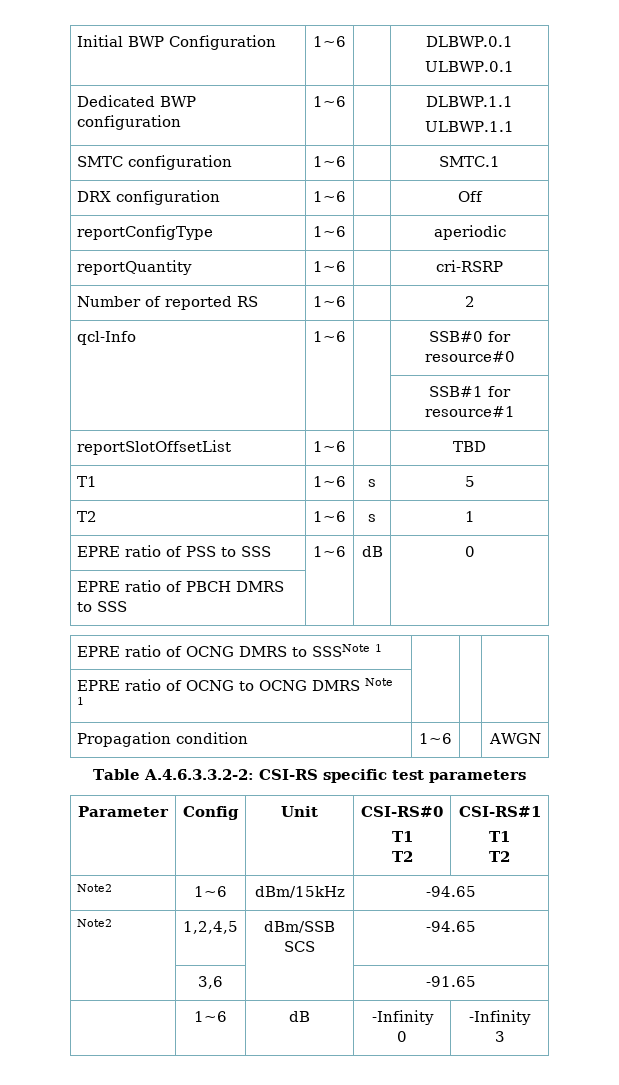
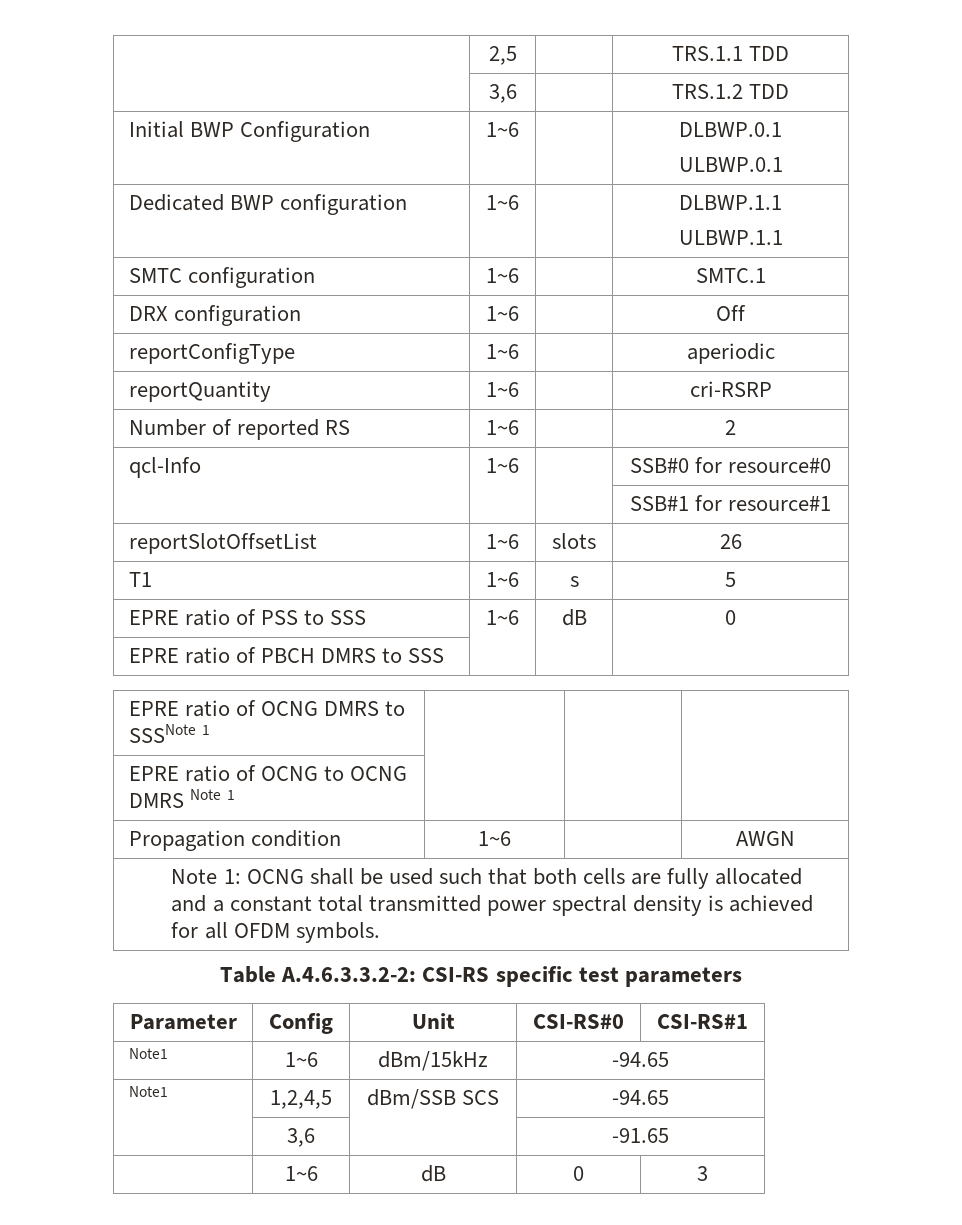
+ | 2,5 | | TRS.1.1 TDD
+ | 3,6 | | TRS.1.2 TDD
- reportSlotOffsetList | 1~6 | | TBD
+ reportSlotOffsetList | 1~6 | slots | 26
- T2 | 1~6 | s | 1
+ Note 1: OCNG shall be used such that both cells are fully allocated and a constant total transmitted power spectral density is achieved for all OFDM symbols.
- Parameter | Config | Unit | CSI-RS#0
- T1
- T2 | CSI-RS#1
- T1
- T2
- Note2 | 1~6 | dBm/15kHz | -94.65
+ Parameter | Config | Unit | CSI-RS#0 | CSI-RS#1
+ Note1 | 1~6 | dBm/15kHz | -94.65
- Note2 | 1,2,4,5 | dBm/SSB SCS | -94.65
+ Note1 | 1,2,4,5 | dBm/SSB SCS | -94.65
- | 1~6 | dB | -Infinity
- 0 | -Infinity
- 3
+ | 1~6 | dB | 0 | 3

